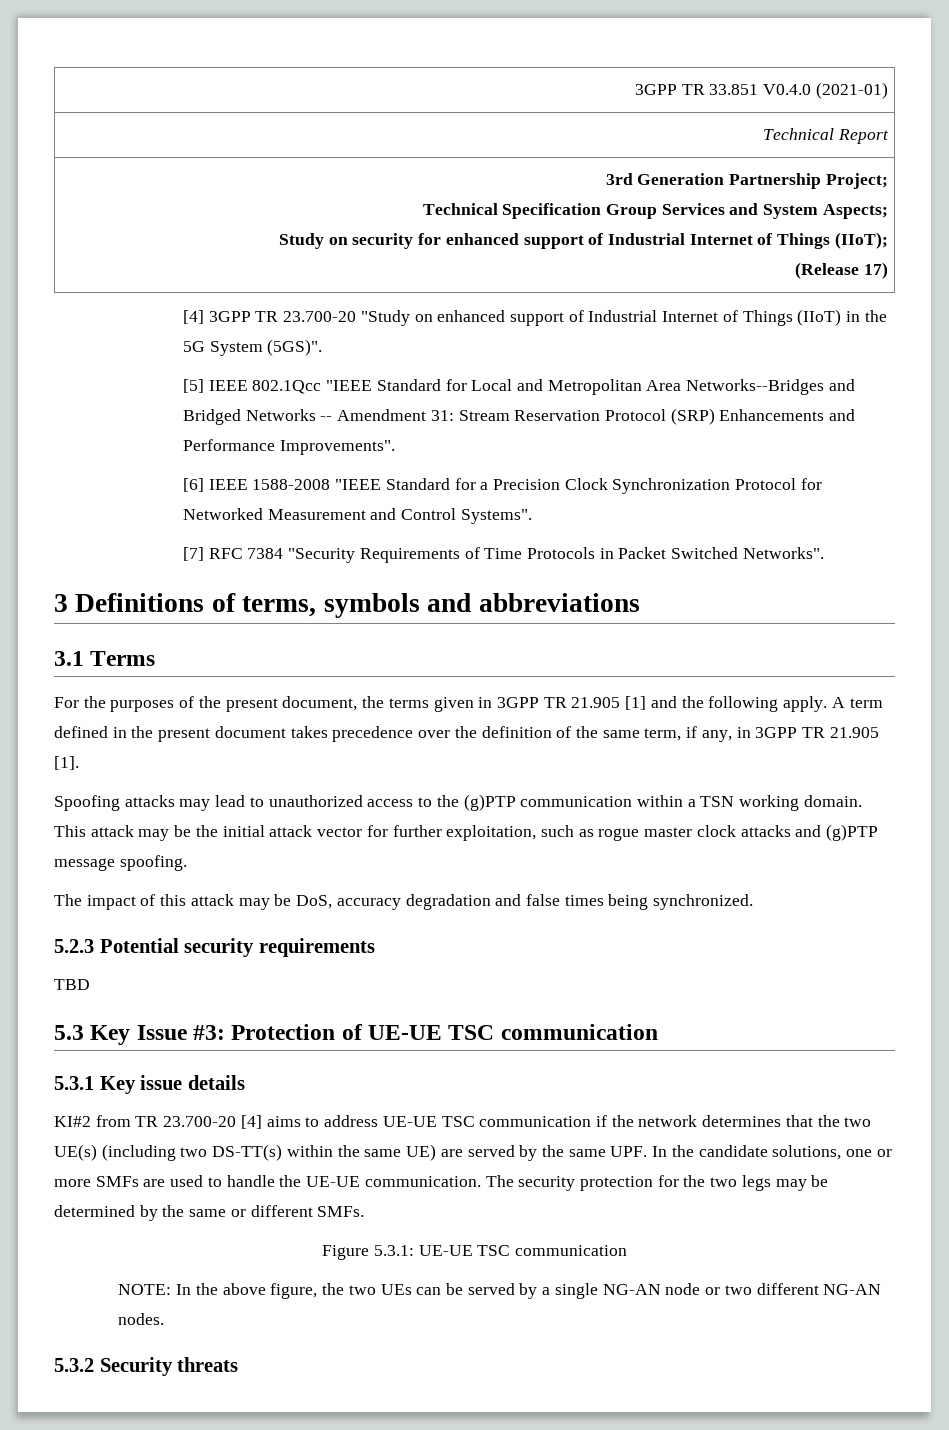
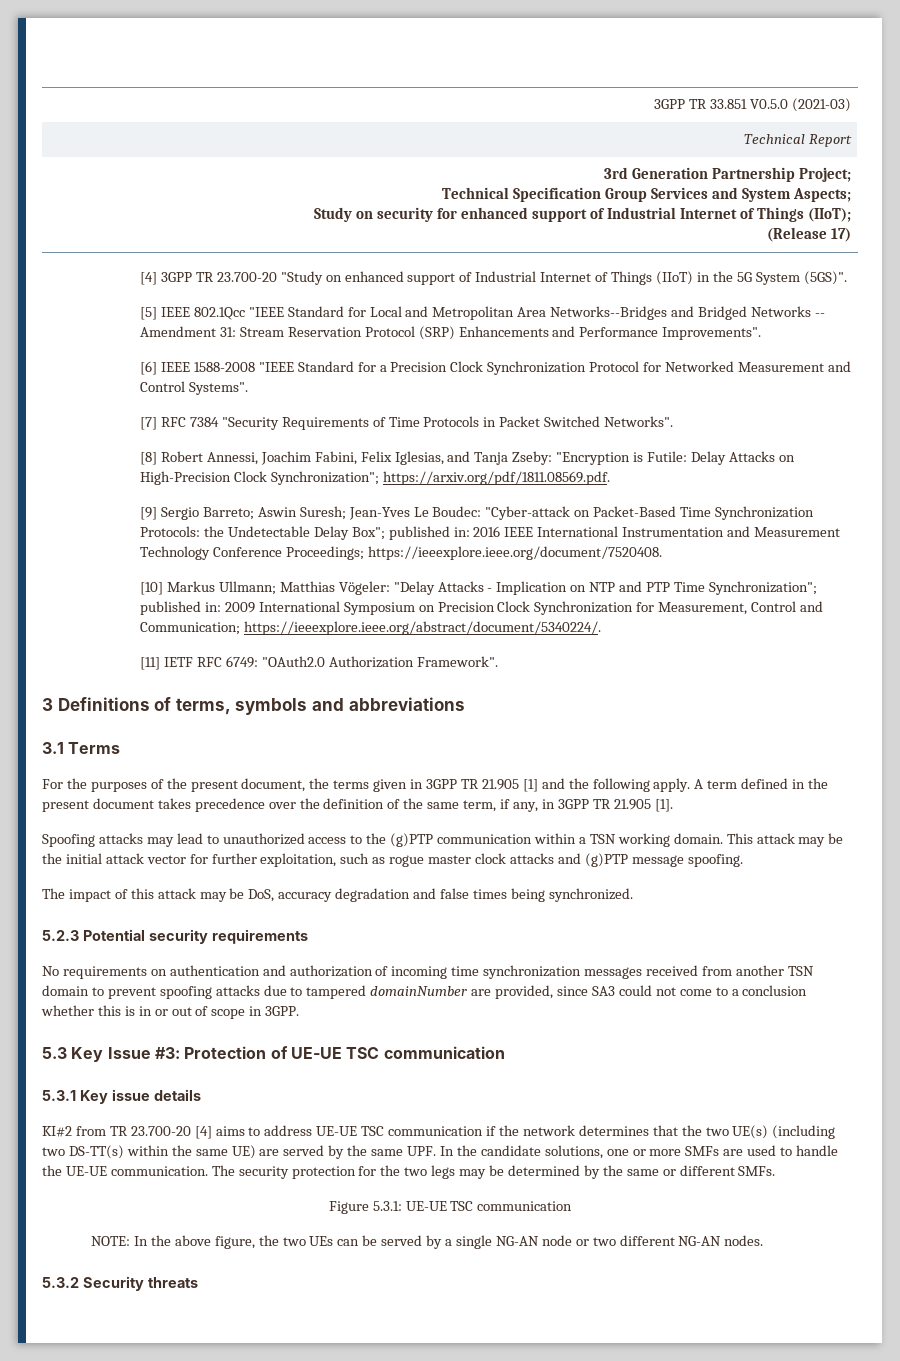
- 3GPP TR 33.851 V0.4.0 (2021-01)
+ 3GPP TR 33.851 V0.5.0 (2021-03)
+ [8] Robert Annessi, Joachim Fabini, Felix Iglesias, and Tanja Zseby: "Encryption is Futile: Delay Attacks on High-Precision Clock Synchronization"; https://arxiv.org/pdf/1811.08569.pdf.
+ [9] Sergio Barreto; Aswin Suresh; Jean-Yves Le Boudec: "Cyber-attack on Packet-Based Time Synchronization Protocols: the Undetectable Delay Box"; published in: 2016 IEEE International Instrumentation and Measurement Technology Conference Proceedings; https://ieeexplore.ieee.org/document/7520408.
+ [10] Markus Ullmann; Matthias Vögeler: "Delay Attacks - Implication on NTP and PTP Time Synchronization"; published in: 2009 International Symposium on Precision Clock Synchronization for Measurement, Control and Communication; https://ieeexplore.ieee.org/abstract/document/5340224/.
+ [11] IETF RFC 6749: "OAuth2.0 Authorization Framework".
- TBD
+ No requirements on authentication and authorization of incoming time synchronization messages received from another TSN domain to prevent spoofing attacks due to tampered domainNumber are provided, since SA3 could not come to a conclusion whether this is in or out of scope in 3GPP.

